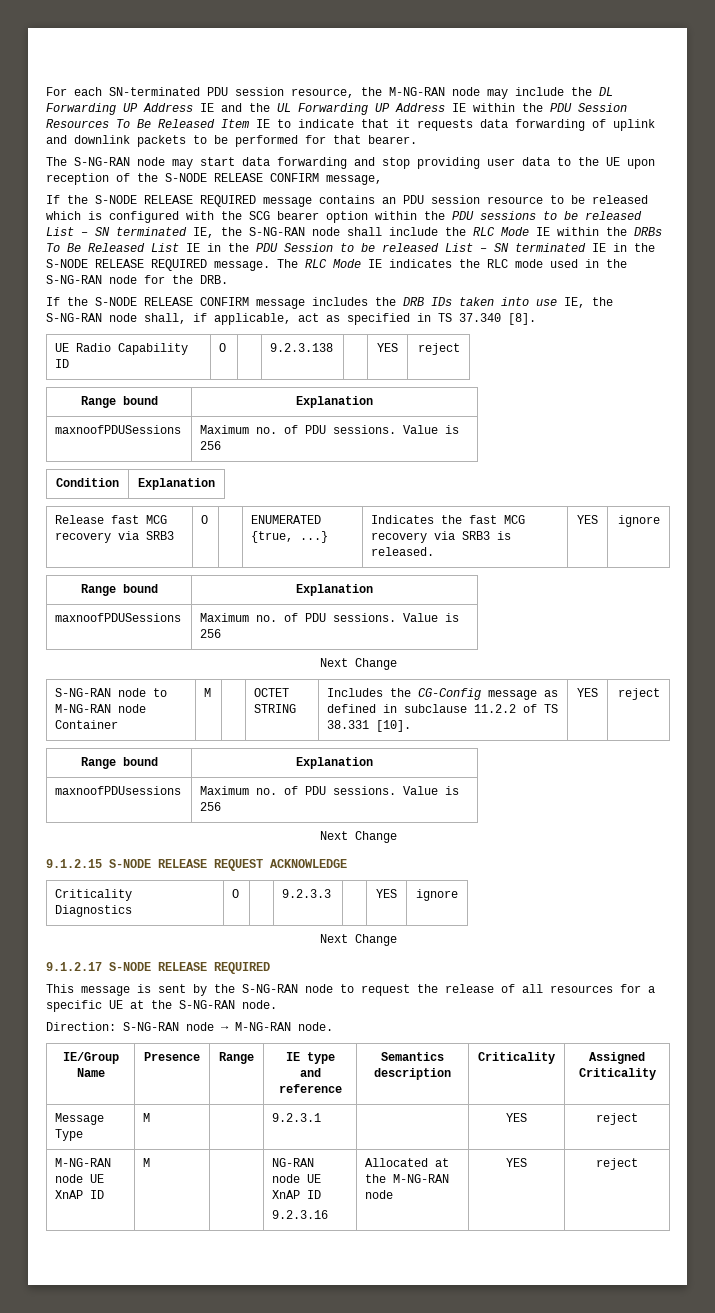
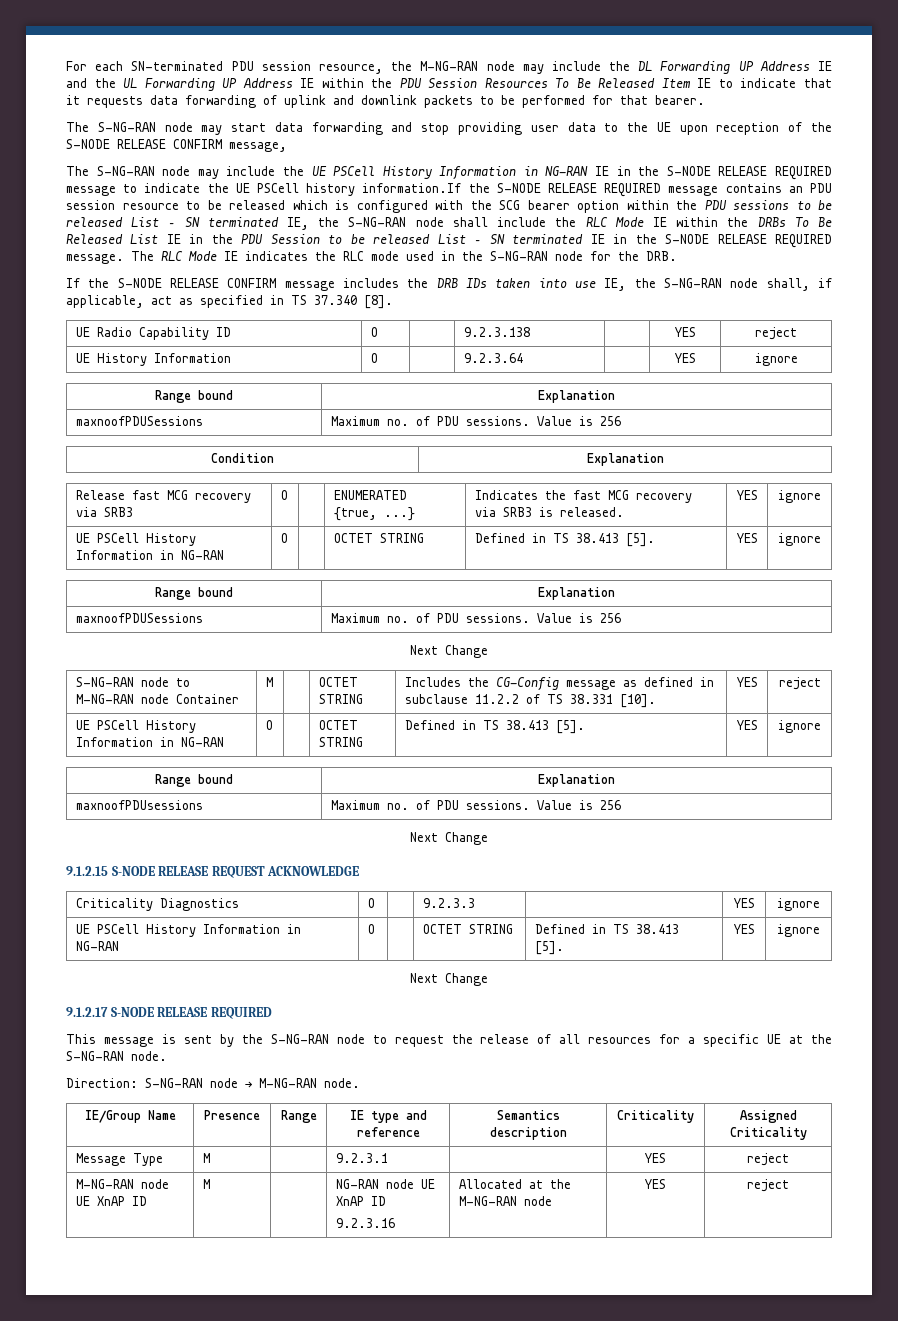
- If the S-NODE RELEASE REQUIRED message contains an PDU session resource to be released which is configured with the SCG bearer option within the PDU sessions to be released List – SN terminated IE, the S-NG-RAN node shall include the RLC Mode IE within the DRBs To Be Released List IE in the PDU Session to be released List – SN terminated IE in the S-NODE RELEASE REQUIRED message.
+ The S-NG-RAN node may include the UE PSCell History Information in NG-RAN IE in the S-NODE RELEASE REQUIRED message to indicate the UE PSCell history information.If the S-NODE RELEASE REQUIRED message contains an PDU session resource to be released which is configured with the SCG bearer option within the PDU sessions to be released List – SN terminated IE, the S-NG-RAN node shall include the RLC Mode IE within the DRBs To Be Released List IE in the PDU Session to be released List – SN terminated IE in the S-NODE RELEASE REQUIRED message.
+ UE History Information | O | | 9.2.3.64 | | YES | ignore
  Release fast MCG recovery via SRB3 | O | | ENUMERATED {true, ...} | Indicates the fast MCG recovery via SRB3 is released. | YES | ignore
+ UE PSCell History Information in NG-RAN | O | | OCTET STRING | Defined in TS 38.413 [5]. | YES | ignore
  S-NG-RAN node to M-NG-RAN node Container | M | | OCTET STRING | Includes the CG-Config message as defined in subclause 11.2.2 of TS 38.331 [10]. | YES | reject
+ UE PSCell History Information in NG-RAN | O | | OCTET STRING | Defined in TS 38.413 [5]. | YES | ignore
  Criticality Diagnostics | O | | 9.2.3.3 | | YES | ignore
+ UE PSCell History Information in NG-RAN | O | | OCTET STRING | Defined in TS 38.413 [5]. | YES | ignore

